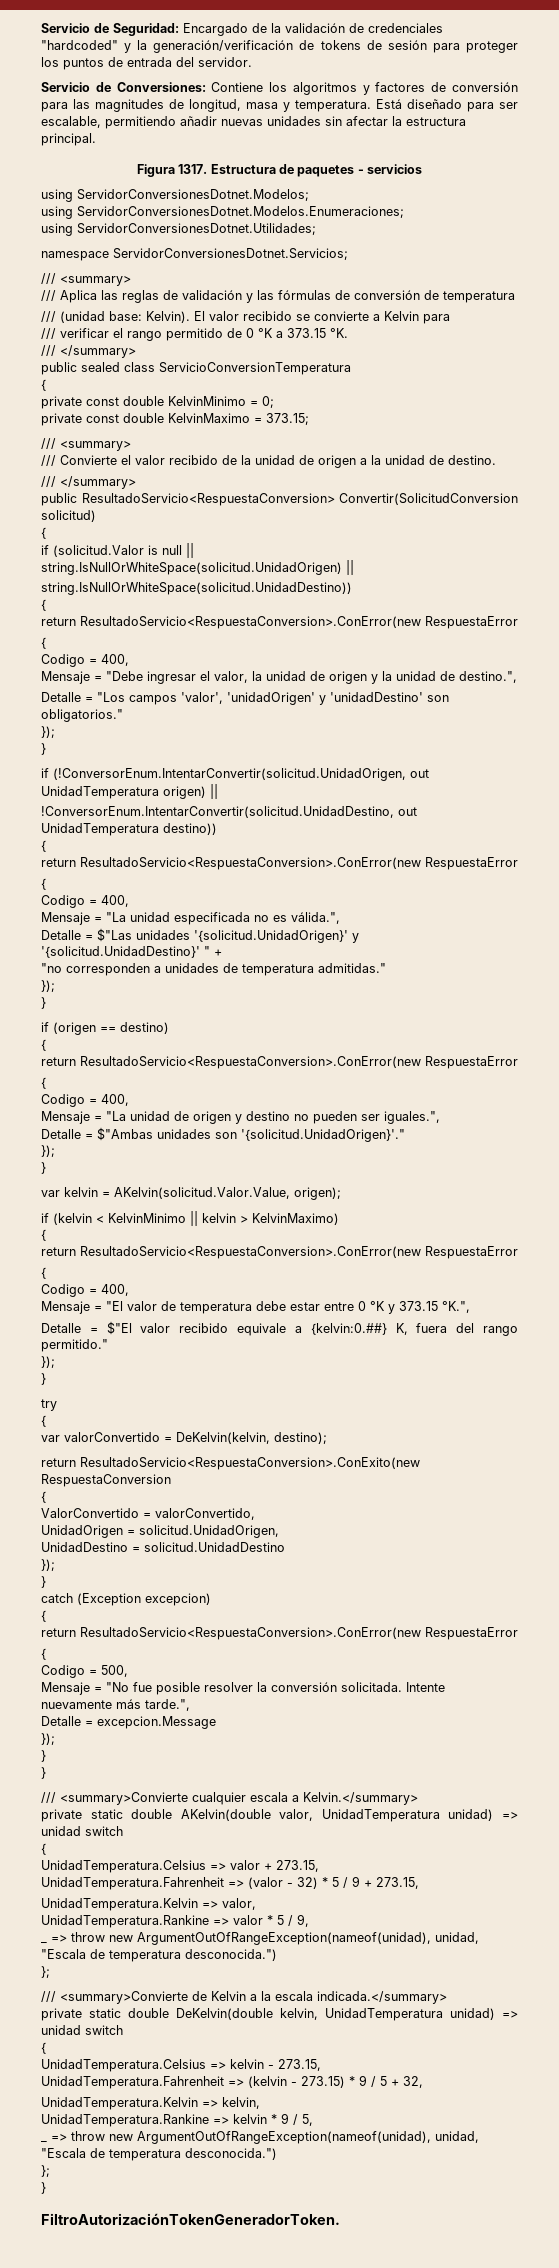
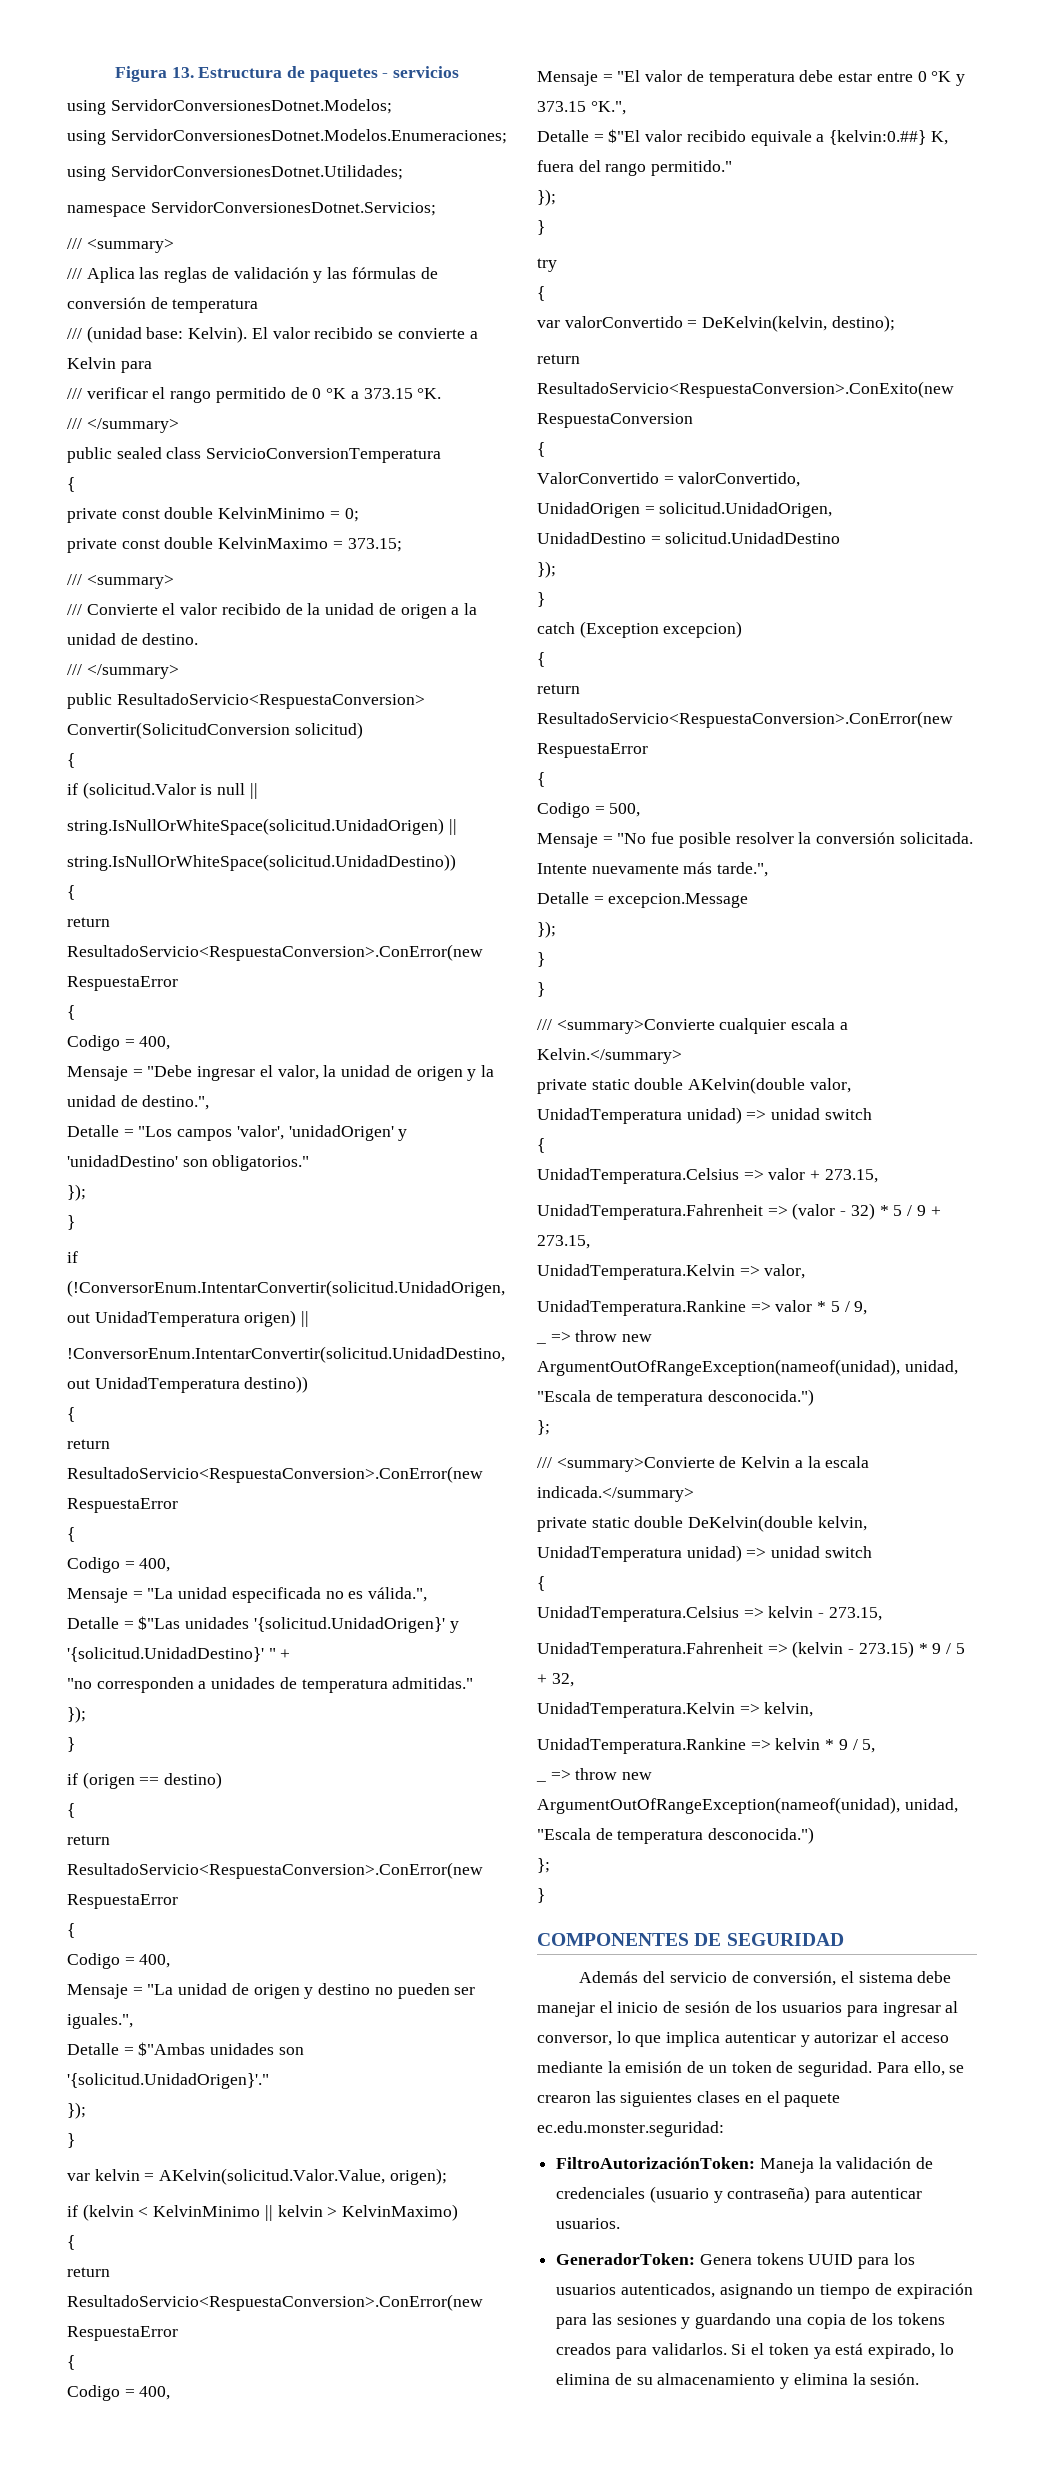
- Servicio de Seguridad: Encargado de la validación de credenciales "hardcoded" y la generación/verificación de tokens de sesión para proteger los puntos de entrada del servidor.
- Servicio de Conversiones: Contiene los algoritmos y factores de conversión para las magnitudes de longitud, masa y temperatura. Está diseñado para ser escalable, permitiendo añadir nuevas unidades sin afectar la estructura principal.
- Figura 1317. Estructura de paquetes - servicios
+ Figura 13. Estructura de paquetes - servicios
- FiltroAutorizaciónTokenGeneradorToken.
+ COMPONENTES DE SEGURIDAD
+ Además del servicio de conversión, el sistema debe manejar el inicio de sesión de los usuarios para ingresar al conversor, lo que implica autenticar y autorizar el acceso mediante la emisión de un token de seguridad. Para ello, se crearon las siguientes clases en el paquete ec.edu.monster.seguridad:
+ FiltroAutorizaciónToken: Maneja la validación de credenciales (usuario y contraseña) para autenticar usuarios.
+ GeneradorToken: Genera tokens UUID para los usuarios autenticados, asignando un tiempo de expiración para las sesiones y guardando una copia de los tokens creados para validarlos. Si el token ya está expirado, lo elimina de su almacenamiento y elimina la sesión.

